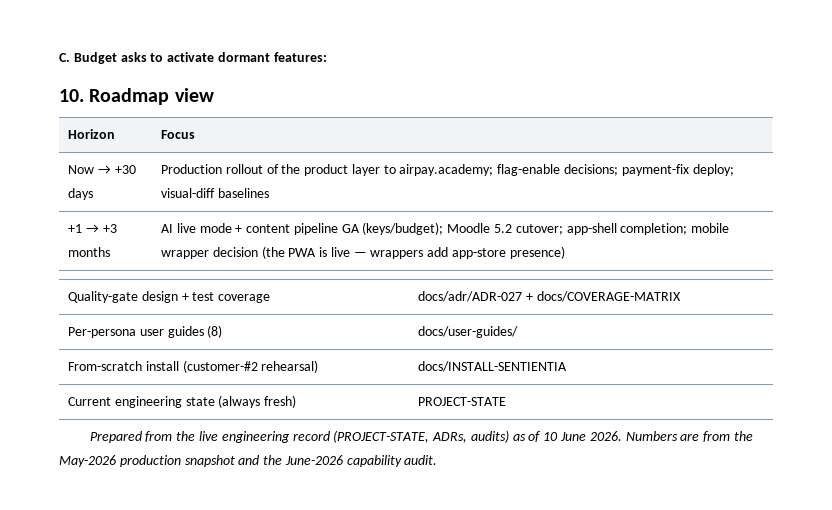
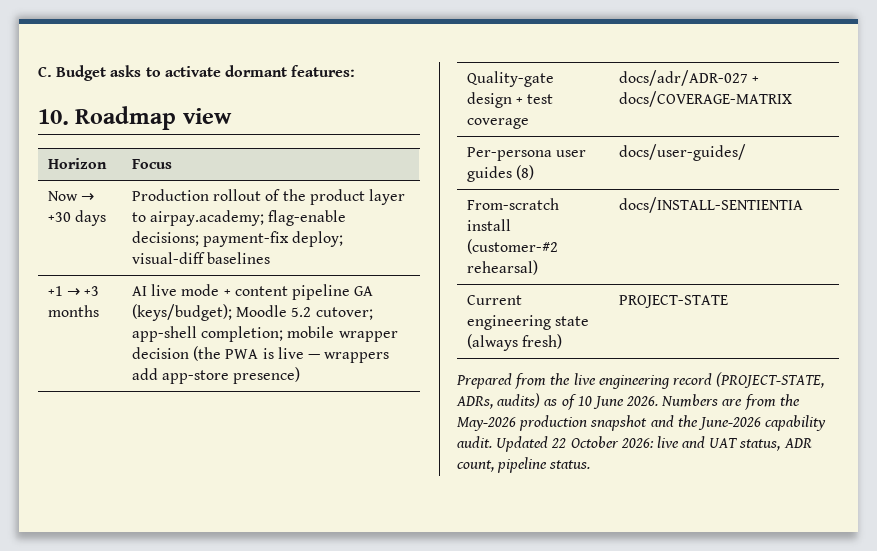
+ Updated 22 October 2026: live and UAT status, ADR count, pipeline status.

